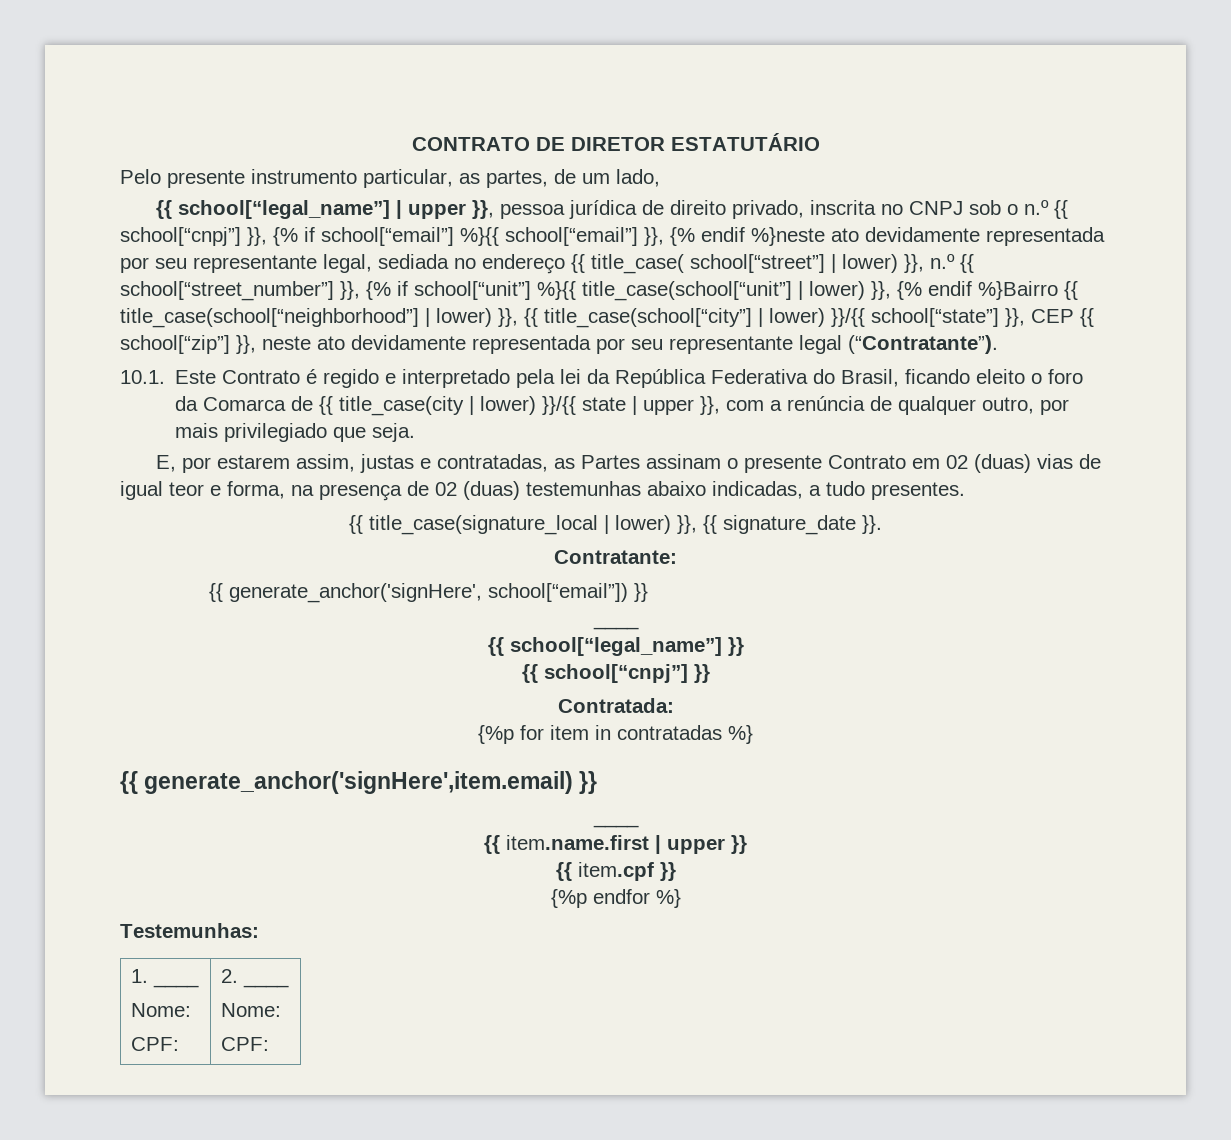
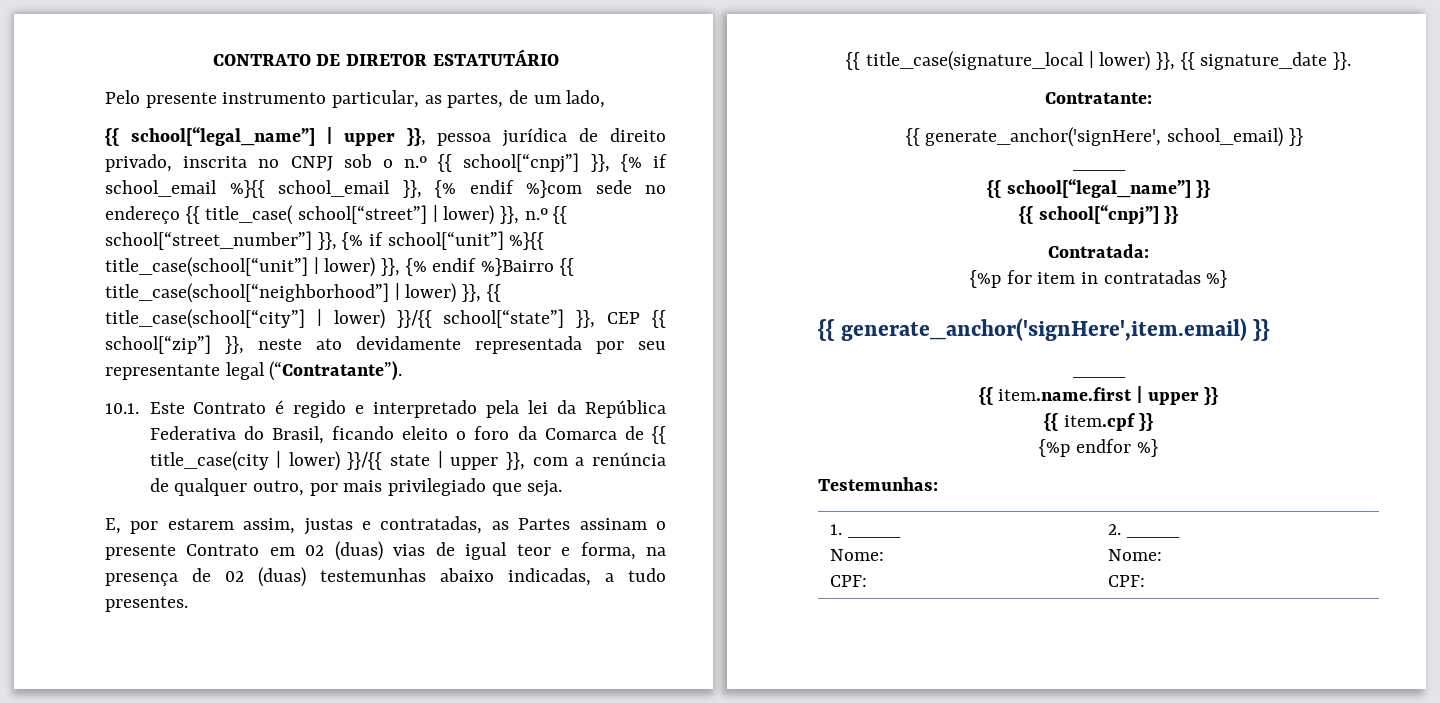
- {{ school[“legal_name”] | upper }}, pessoa jurídica de direito privado, inscrita no CNPJ sob o n.º {{ school[“cnpj”] }}, {% if school[“email”] %}{{ school[“email”] }}, {% endif %}neste ato devidamente representada por seu representante legal, sediada no endereço {{ title_case( school[“street”] | lower) }}, n.º {{ school[“street_number”] }}, {% if school[“unit”] %}{{ title_case(school[“unit”] | lower) }}, {% endif %}Bairro {{ title_case(school[“neighborhood”] | lower) }}, {{ title_case(school[“city”] | lower) }}/{{ school[“state”] }}, CEP {{ school[“zip”] }}, neste ato devidamente representada por seu representante legal (“Contratante”).
+ {{ school[“legal_name”] | upper }}, pessoa jurídica de direito privado, inscrita no CNPJ sob o n.º {{ school[“cnpj”] }}, {% if school_email %}{{ school_email }}, {% endif %}com sede no endereço {{ title_case( school[“street”] | lower) }}, n.º {{ school[“street_number”] }}, {% if school[“unit”] %}{{ title_case(school[“unit”] | lower) }}, {% endif %}Bairro {{ title_case(school[“neighborhood”] | lower) }}, {{ title_case(school[“city”] | lower) }}/{{ school[“state”] }}, CEP {{ school[“zip”] }}, neste ato devidamente representada por seu representante legal (“Contratante”).
- {{ generate_anchor('signHere', school[“email”]) }}
+ {{ generate_anchor('signHere', school_email) }}

